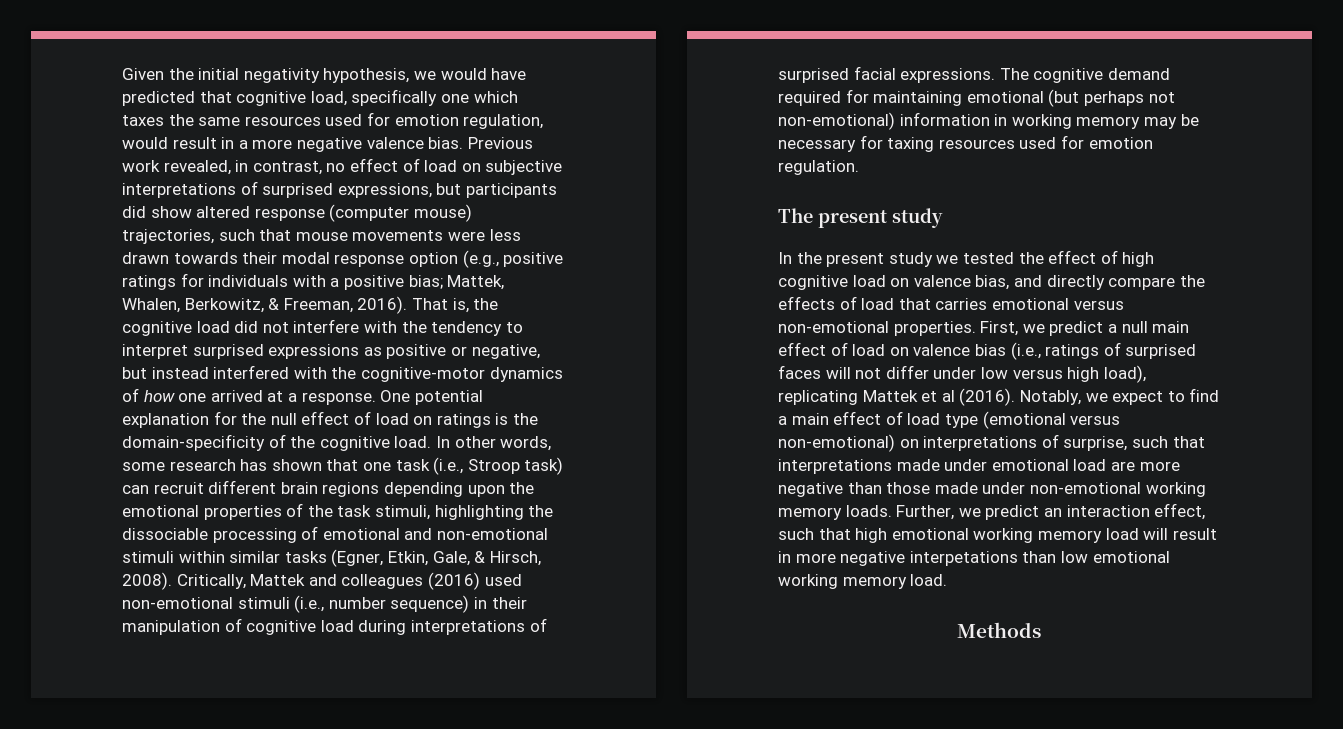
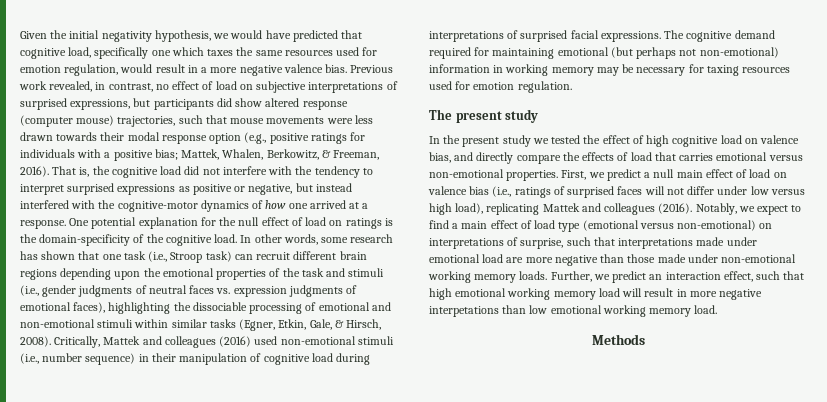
- In other words, some research has shown that one task (i.e., Stroop task) can recruit different brain regions depending upon the emotional properties of the task stimuli, highlighting the dissociable processing of emotional and non-emotional stimuli within similar tasks (Egner, Etkin, Gale, & Hirsch, 2008).
+ In other words, some research has shown that one task (i.e., Stroop task) can recruit different brain regions depending upon the emotional properties of the task and stimuli (i.e., gender judgments of neutral faces vs. expression judgments of emotional faces), highlighting the dissociable processing of emotional and non-emotional stimuli within similar tasks (Egner, Etkin, Gale, & Hirsch, 2008).
- First, we predict a null main effect of load on valence bias (i.e., ratings of surprised faces will not differ under low versus high load), replicating Mattek et al (2016).
+ First, we predict a null main effect of load on valence bias (i.e., ratings of surprised faces will not differ under low versus high load), replicating Mattek and colleagues (2016).

